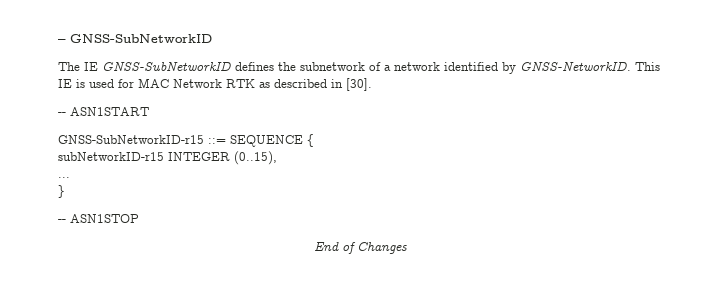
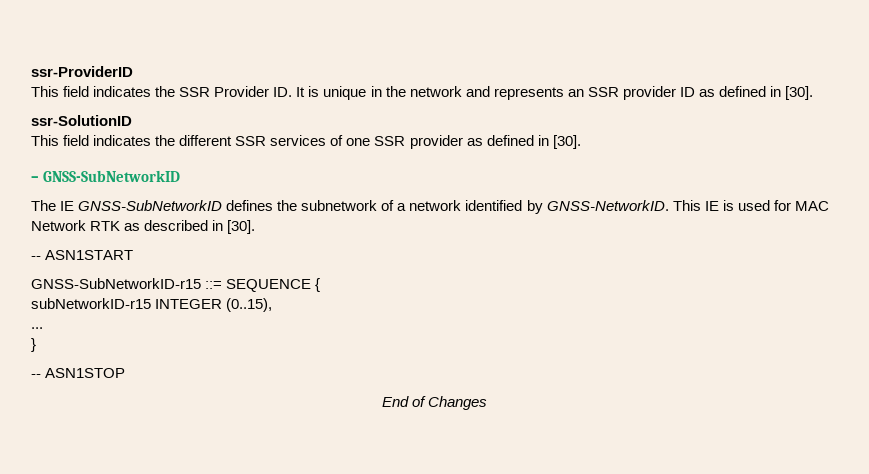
+ ssr-ProviderID
+ This field indicates the SSR Provider ID. It is unique in the network and represents an SSR provider ID as defined in [30].
+ ssr-SolutionID
+ This field indicates the different SSR services of one SSR provider as defined in [30].

